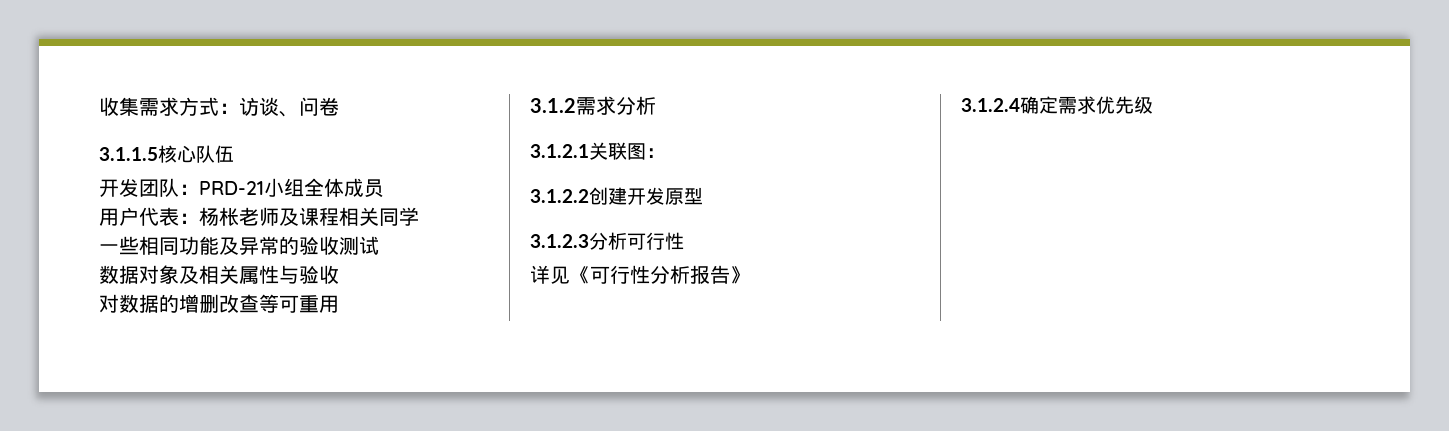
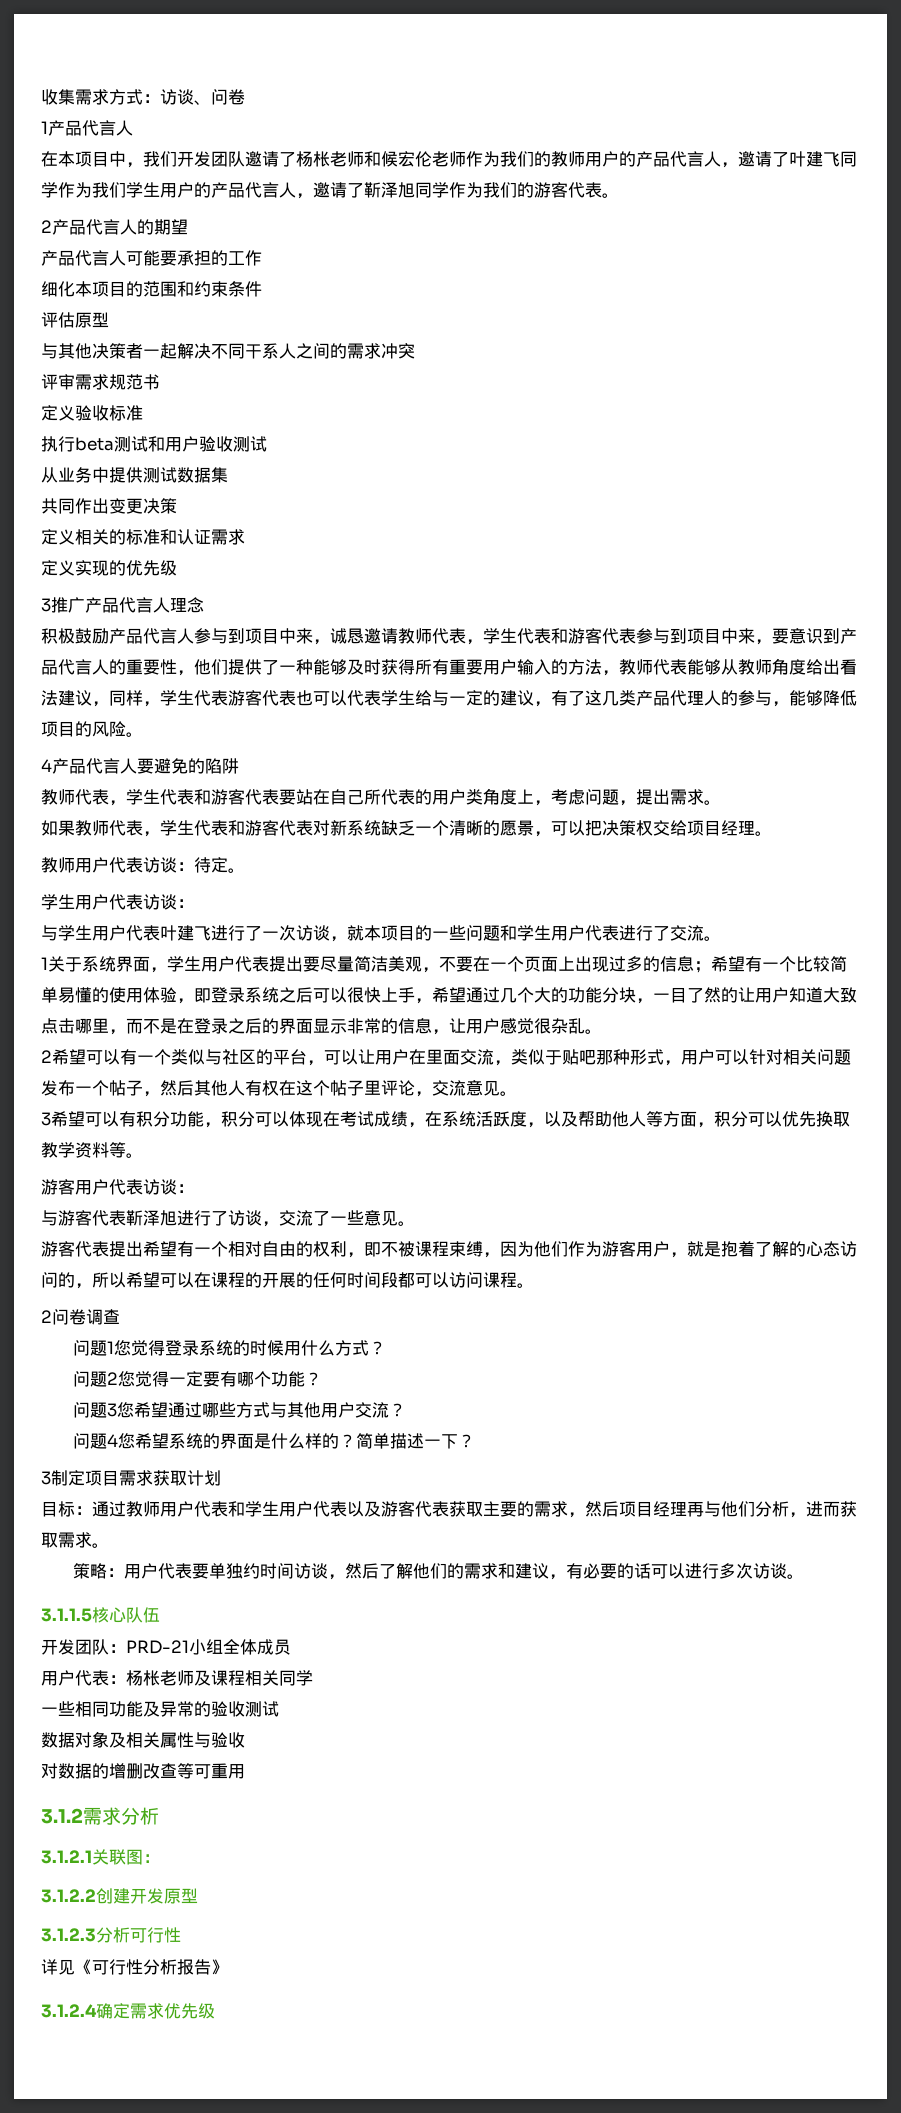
+ 1产品代言人
+ 在本项目中，我们开发团队邀请了杨枨老师和候宏伦老师作为我们的教师用户的产品代言人，邀请了叶建飞同学作为我们学生用户的产品代言人，邀请了靳泽旭同学作为我们的游客代表。
+ 2产品代言人的期望
+ 产品代言人可能要承担的工作
+ 细化本项目的范围和约束条件
+ 评估原型
+ 与其他决策者一起解决不同干系人之间的需求冲突
+ 评审需求规范书
+ 定义验收标准
+ 执行beta测试和用户验收测试
+ 从业务中提供测试数据集
+ 共同作出变更决策
+ 定义相关的标准和认证需求
+ 定义实现的优先级
+ 3推广产品代言人理念
+ 积极鼓励产品代言人参与到项目中来，诚恳邀请教师代表，学生代表和游客代表参与到项目中来，要意识到产品代言人的重要性，他们提供了一种能够及时获得所有重要用户输入的方法，教师代表能够从教师角度给出看法建议，同样，学生代表游客代表也可以代表学生给与一定的建议，有了这几类产品代理人的参与，能够降低项目的风险。
+ 4产品代言人要避免的陷阱
+ 教师代表，学生代表和游客代表要站在自己所代表的用户类角度上，考虑问题，提出需求。
+ 如果教师代表，学生代表和游客代表对新系统缺乏一个清晰的愿景，可以把决策权交给项目经理。
+ 教师用户代表访谈：待定。
+ 学生用户代表访谈：
+ 与学生用户代表叶建飞进行了一次访谈，就本项目的一些问题和学生用户代表进行了交流。
+ 1关于系统界面，学生用户代表提出要尽量简洁美观，不要在一个页面上出现过多的信息；希望有一个比较简单易懂的使用体验，即登录系统之后可以很快上手，希望通过几个大的功能分块，一目了然的让用户知道大致点击哪里，而不是在登录之后的界面显示非常的信息，让用户感觉很杂乱。
+ 2希望可以有一个类似与社区的平台，可以让用户在里面交流，类似于贴吧那种形式，用户可以针对相关问题发布一个帖子，然后其他人有权在这个帖子里评论，交流意见。
+ 3希望可以有积分功能，积分可以体现在考试成绩，在系统活跃度，以及帮助他人等方面，积分可以优先换取教学资料等。
+ 游客用户代表访谈：
+ 与游客代表靳泽旭进行了访谈，交流了一些意见。
+ 游客代表提出希望有一个相对自由的权利，即不被课程束缚，因为他们作为游客用户，就是抱着了解的心态访问的，所以希望可以在课程的开展的任何时间段都可以访问课程。
+ 2问卷调查
+ 问题1您觉得登录系统的时候用什么方式？
+ 问题2您觉得一定要有哪个功能？
+ 问题3您希望通过哪些方式与其他用户交流？
+ 问题4您希望系统的界面是什么样的？简单描述一下？
+ 3制定项目需求获取计划
+ 目标：通过教师用户代表和学生用户代表以及游客代表获取主要的需求，然后项目经理再与他们分析，进而获取需求。
+ 策略：用户代表要单独约时间访谈，然后了解他们的需求和建议，有必要的话可以进行多次访谈。

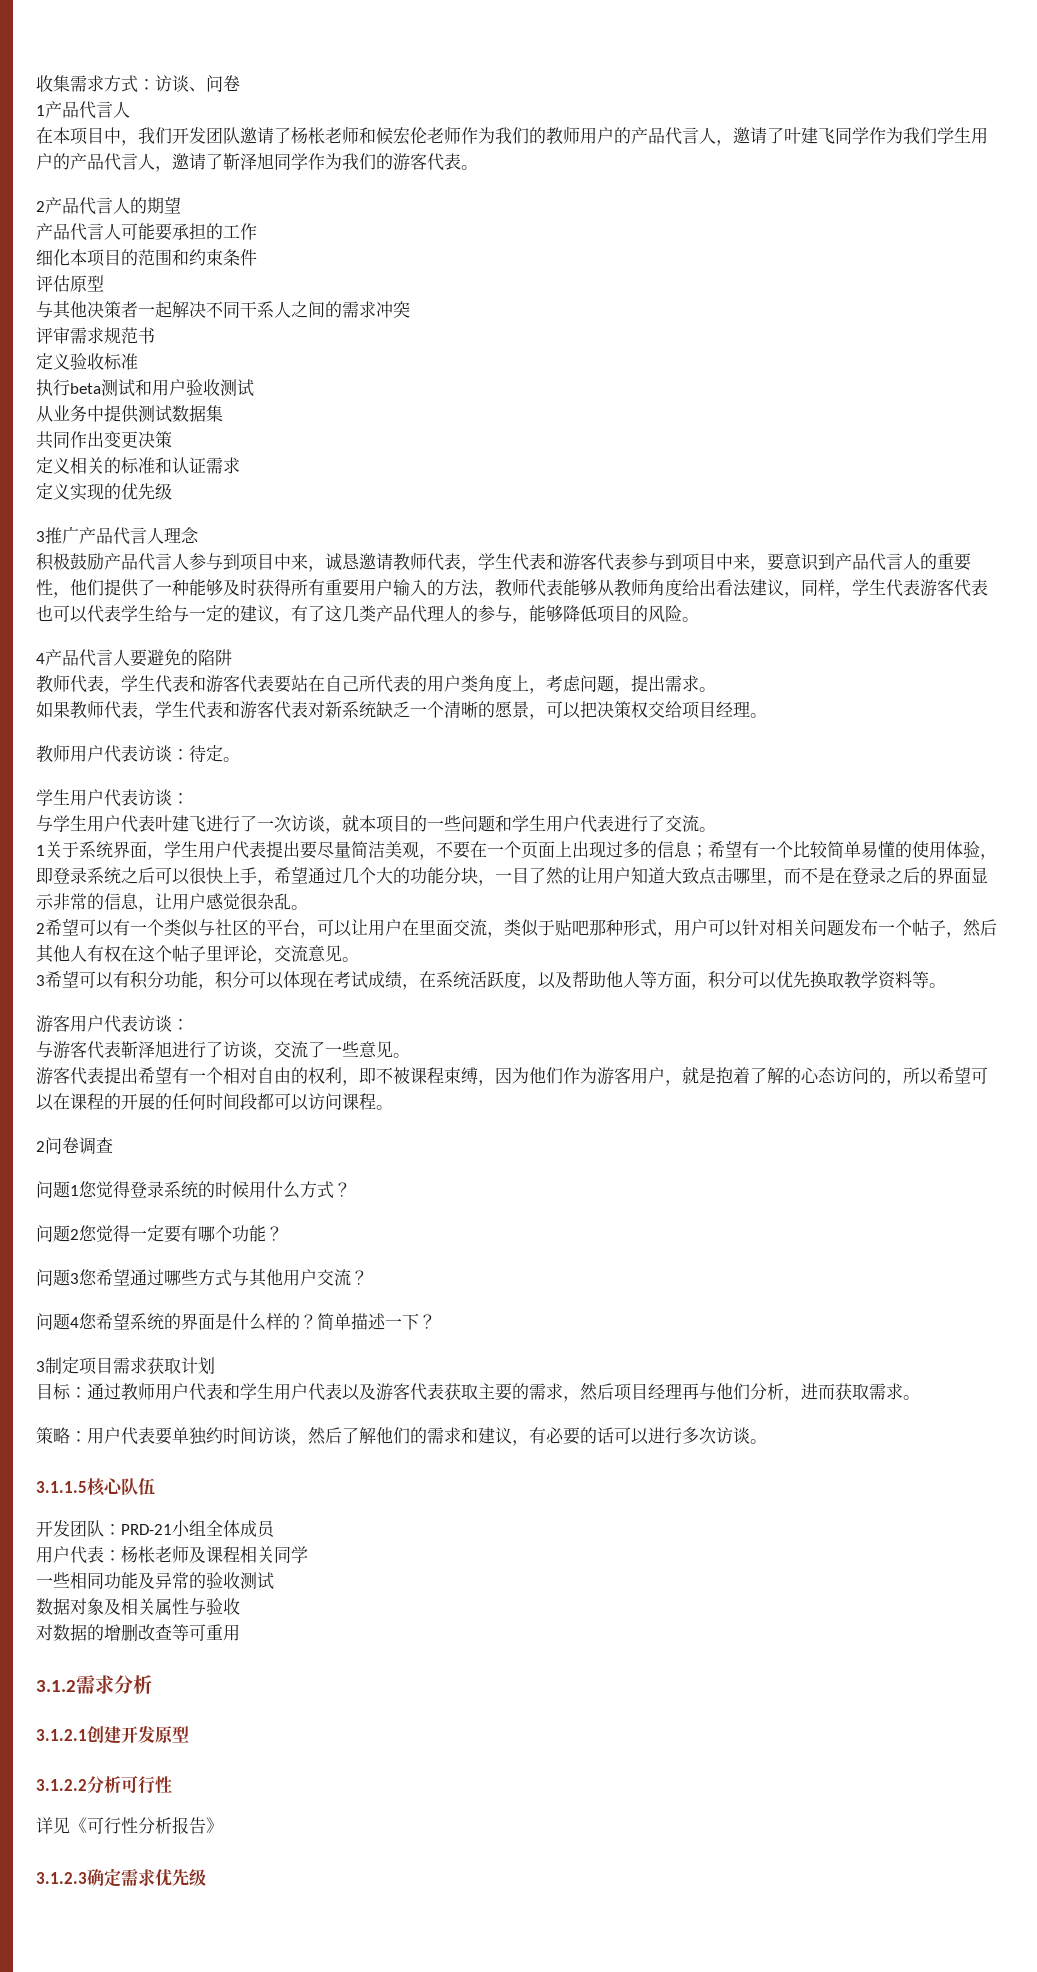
- 3.1.2.1关联图：
- 3.1.2.2创建开发原型
+ 3.1.2.1创建开发原型
- 3.1.2.3分析可行性
+ 3.1.2.2分析可行性
- 3.1.2.4确定需求优先级
+ 3.1.2.3确定需求优先级

